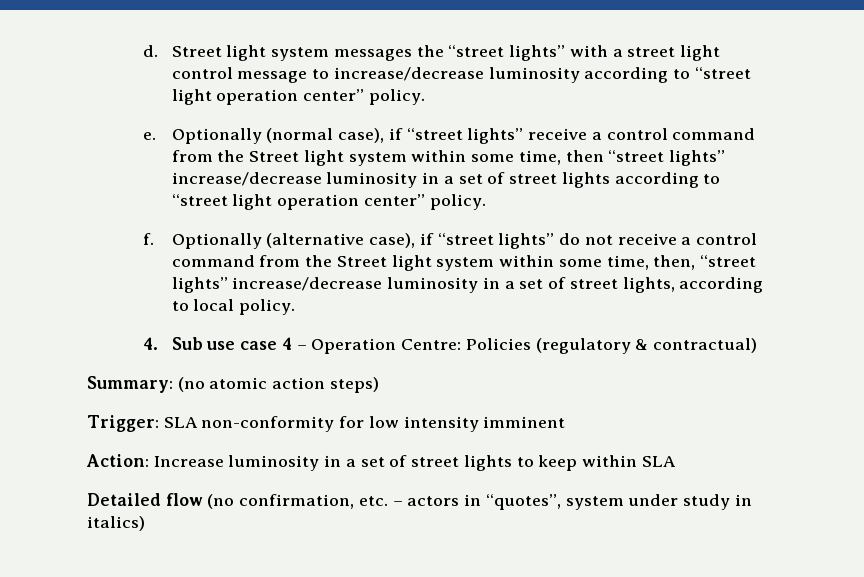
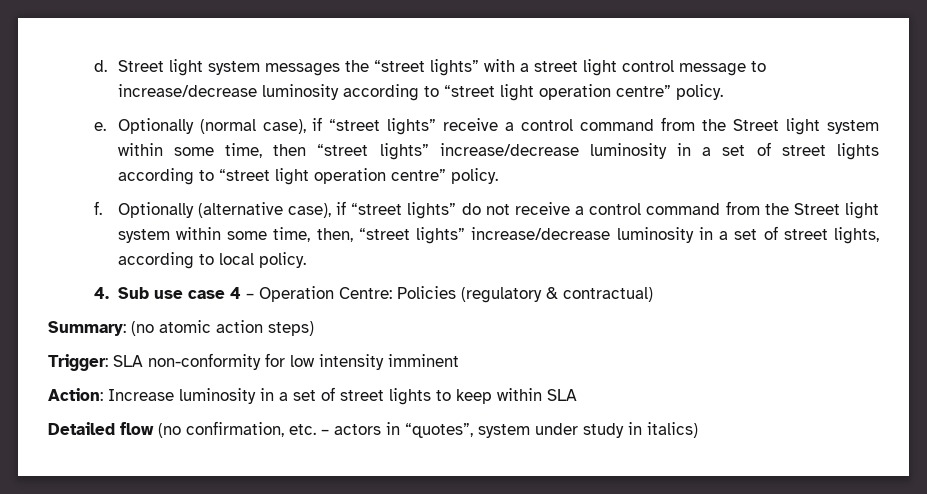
- Street light system messages the “street lights” with a street light control message to increase/decrease luminosity according to “street light operation center” policy.
+ Street light system messages the “street lights” with a street light control message to increase/decrease luminosity according to “street light operation centre” policy.
- Optionally (normal case), if “street lights” receive a control command from the Street light system within some time, then “street lights” increase/decrease luminosity in a set of street lights according to “street light operation center” policy.
+ Optionally (normal case), if “street lights” receive a control command from the Street light system within some time, then “street lights” increase/decrease luminosity in a set of street lights according to “street light operation centre” policy.

